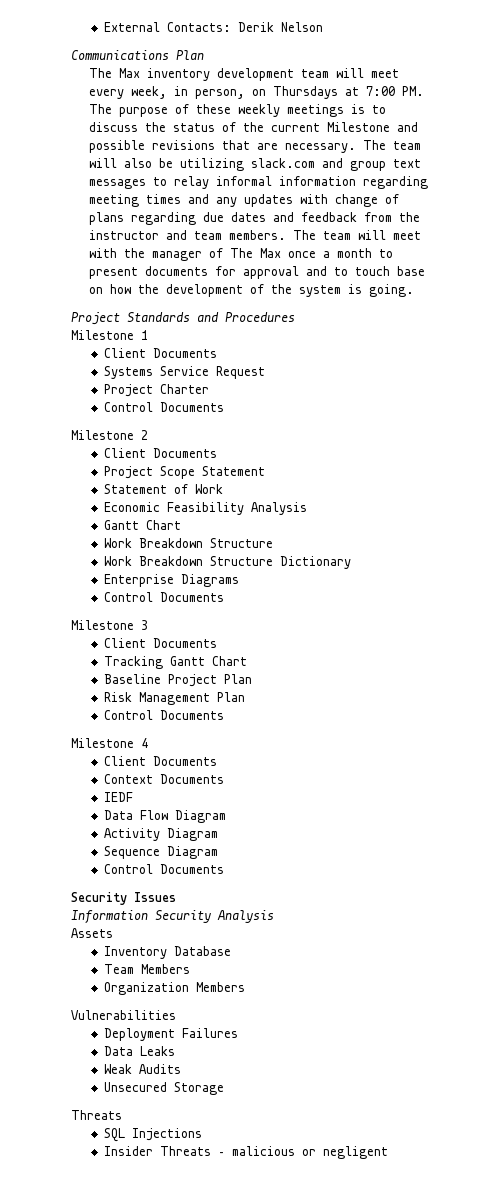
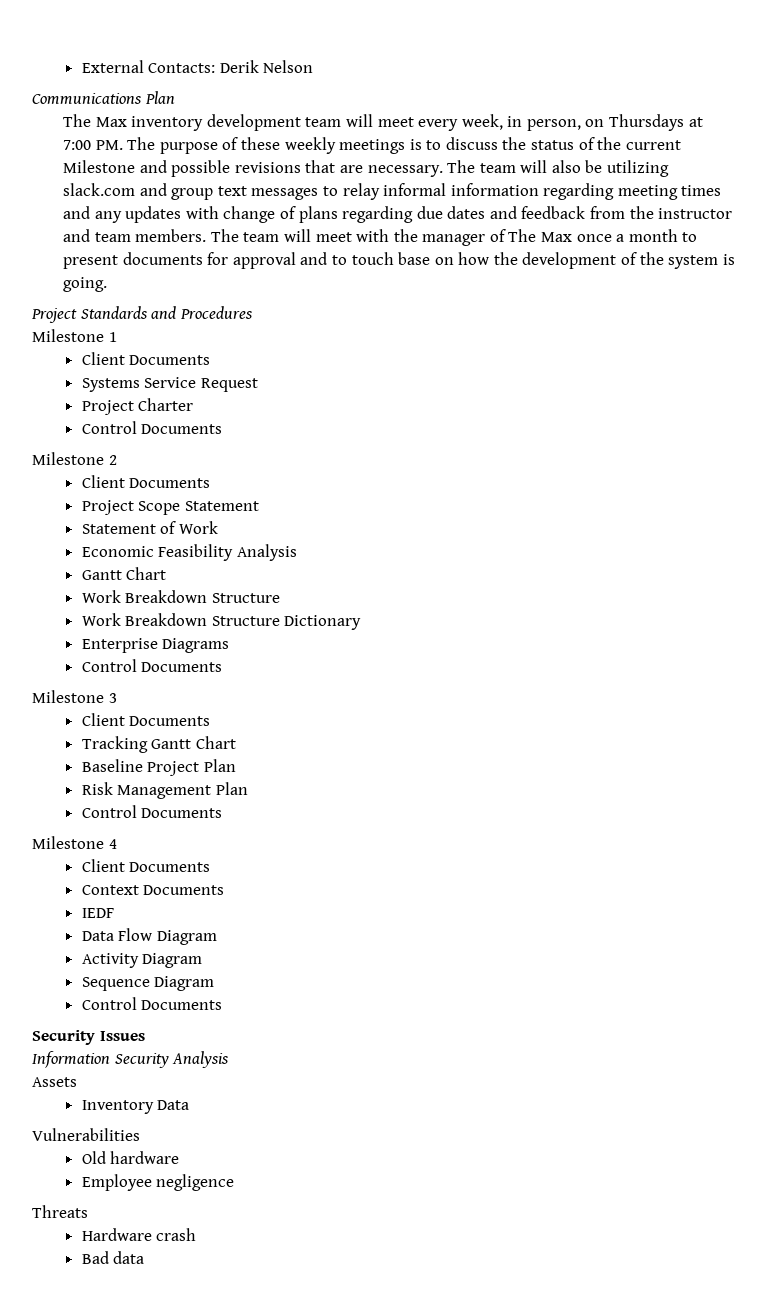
- Inventory Database
- Team Members
- Organization Members
+ Inventory Data
  Vulnerabilities
- Deployment Failures
- Data Leaks
- Weak Audits
- Unsecured Storage
+ Old hardware
+ Employee negligence
  Threats
- SQL Injections
- Insider Threats – malicious or negligent
+ Hardware crash
+ Bad data

